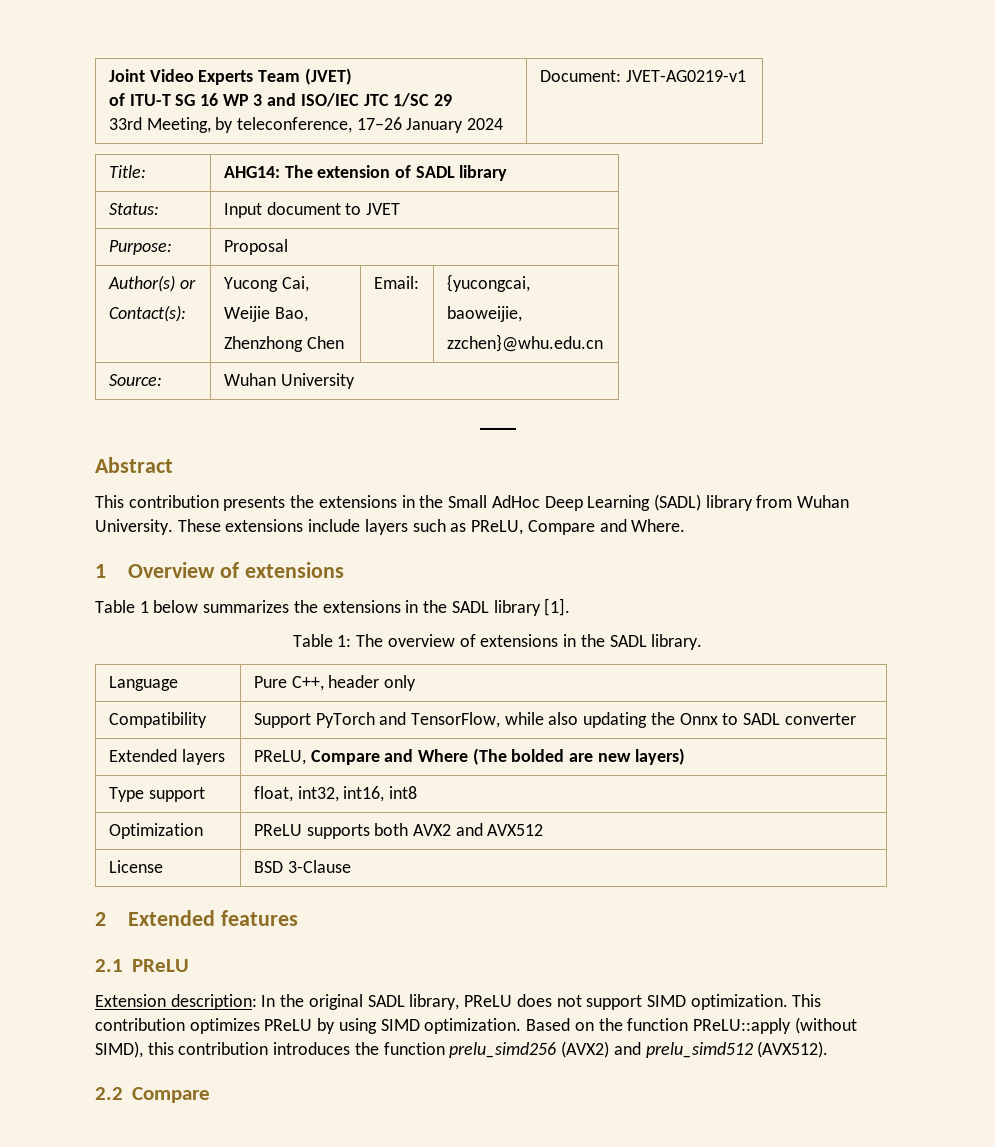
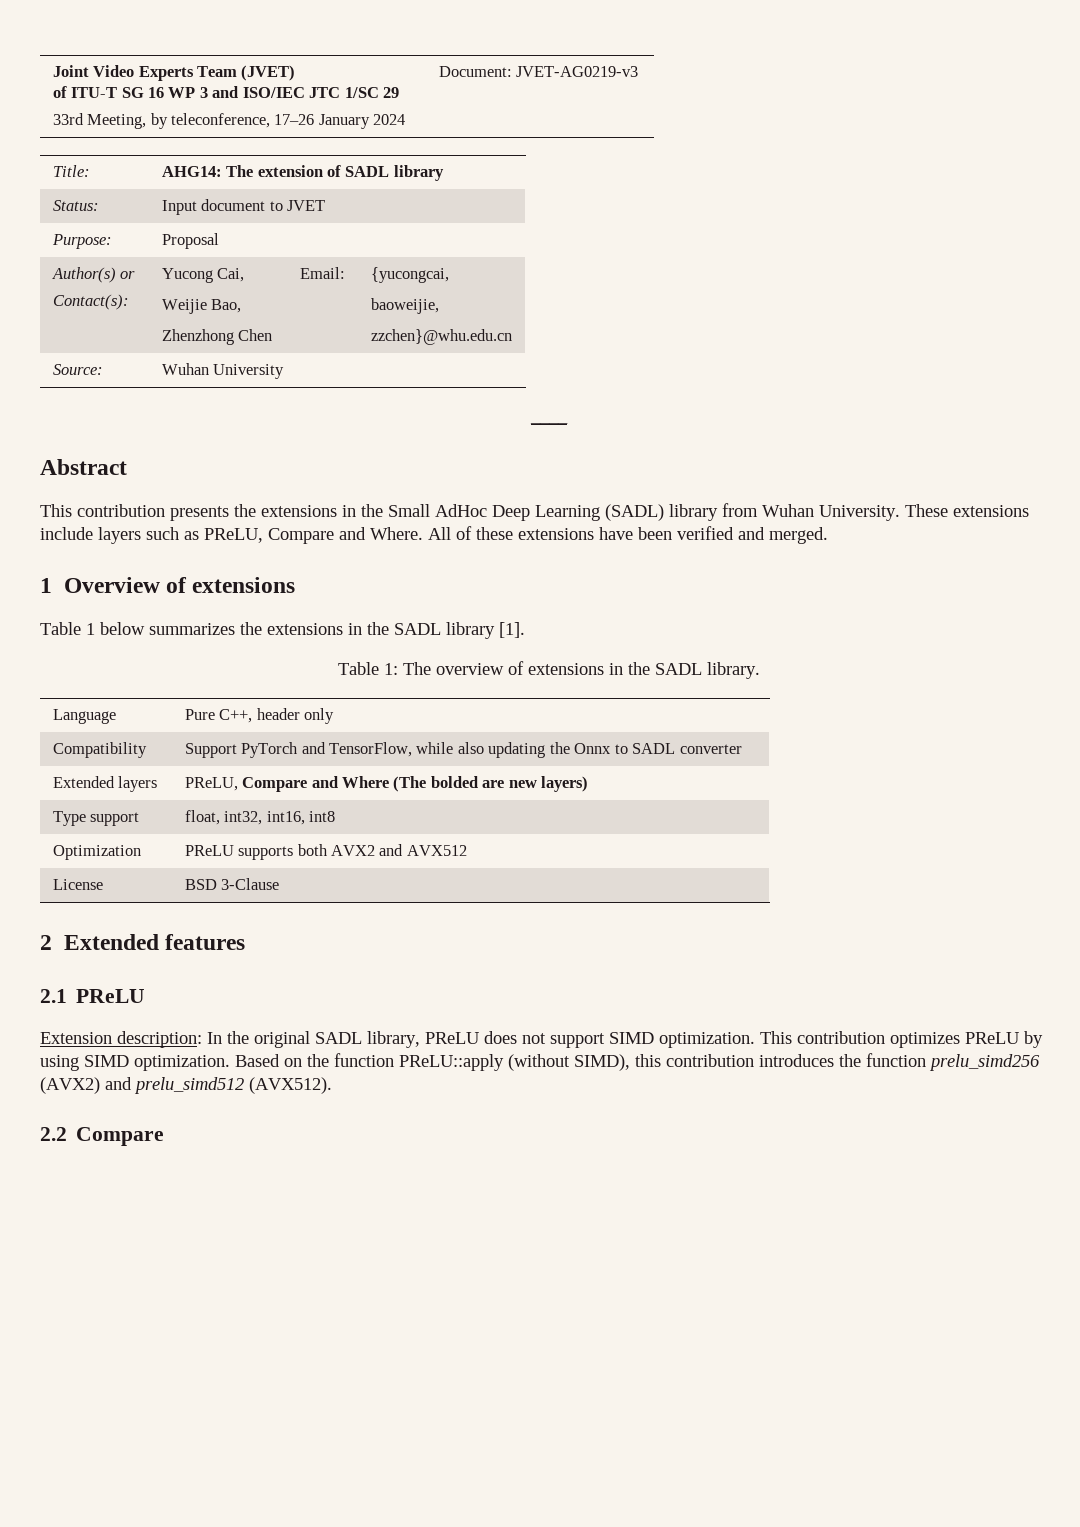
  Joint Video Experts Team (JVET)
  of ITU-T SG 16 WP 3 and ISO/IEC JTC 1/SC 29
- 33rd Meeting, by teleconference, 17–26 January 2024 | Document: JVET-AG0219-v1
+ 33rd Meeting, by teleconference, 17–26 January 2024 | Document: JVET-AG0219-v3
+ All of these extensions have been verified and merged.

